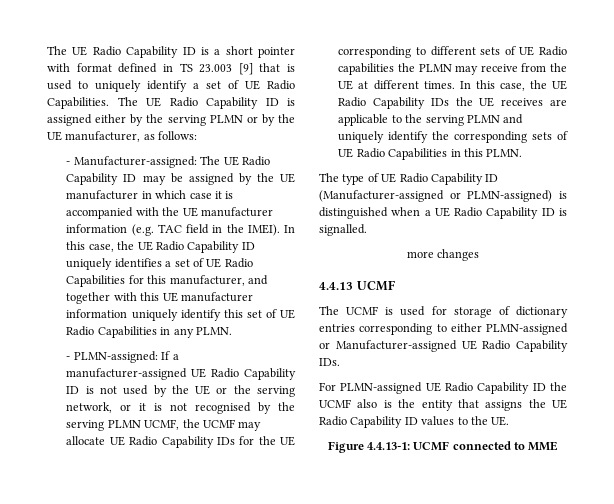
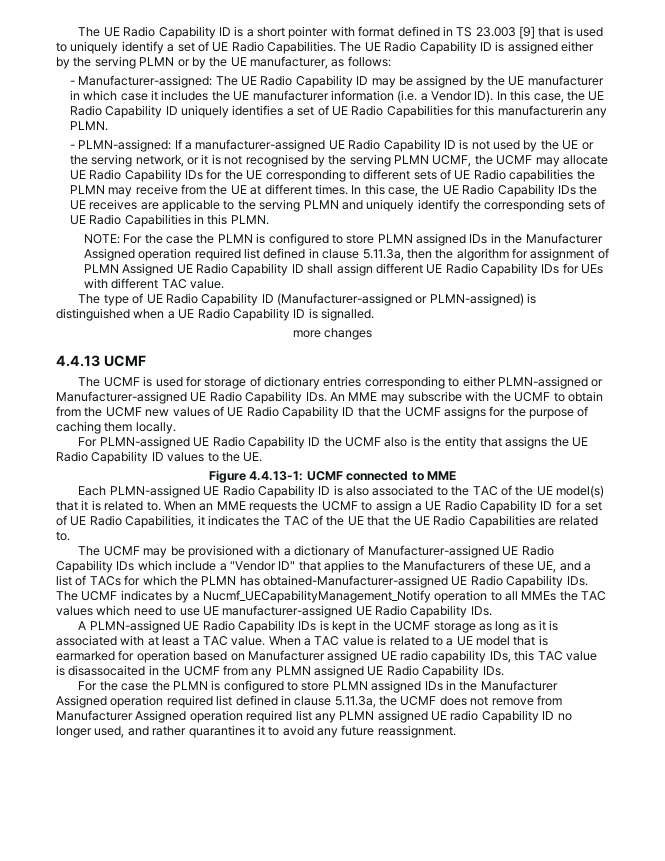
- - Manufacturer-assigned: The UE Radio Capability ID may be assigned by the UE manufacturer in which case it is accompanied with the UE manufacturer information (e.g. TAC field in the IMEI). In this case, the UE Radio Capability ID uniquely identifies a set of UE Radio Capabilities for this manufacturer, and together with this UE manufacturer information uniquely identify this set of UE Radio Capabilities in any PLMN.
+ - Manufacturer-assigned: The UE Radio Capability ID may be assigned by the UE manufacturer in which case it includes the UE manufacturer information (i.e. a Vendor ID). In this case, the UE Radio Capability ID uniquely identifies a set of UE Radio Capabilities for this manufacturerin any PLMN.
+ NOTE: For the case the PLMN is configured to store PLMN assigned IDs in the Manufacturer Assigned operation required list defined in clause 5.11.3a, then the algorithm for assignment of PLMN Assigned UE Radio Capability ID shall assign different UE Radio Capability IDs for UEs with different TAC value.
- The UCMF is used for storage of dictionary entries corresponding to either PLMN-assigned or Manufacturer-assigned UE Radio Capability IDs.
+ The UCMF is used for storage of dictionary entries corresponding to either PLMN-assigned or Manufacturer-assigned UE Radio Capability IDs. An MME may subscribe with the UCMF to obtain from the UCMF new values of UE Radio Capability ID that the UCMF assigns for the purpose of caching them locally.
+ Each PLMN-assigned UE Radio Capability ID is also associated to the TAC of the UE model(s) that it is related to. When an MME requests the UCMF to assign a UE Radio Capability ID for a set of UE Radio Capabilities, it indicates the TAC of the UE that the UE Radio Capabilities are related to.
+ The UCMF may be provisioned with a dictionary of Manufacturer-assigned UE Radio Capability IDs which include a "Vendor ID" that applies to the Manufacturers of these UE, and a list of TACs for which the PLMN has obtained-Manufacturer-assigned UE Radio Capability IDs. The UCMF indicates by a Nucmf_UECapabilityManagement_Notify operation to all MMEs the TAC values which need to use UE manufacturer-assigned UE Radio Capability IDs.
+ A PLMN-assigned UE Radio Capability IDs is kept in the UCMF storage as long as it is associated with at least a TAC value. When a TAC value is related to a UE model that is earmarked for operation based on Manufacturer assigned UE radio capability IDs, this TAC value is disassocaited in the UCMF from any PLMN assigned UE Radio Capability IDs.
+ For the case the PLMN is configured to store PLMN assigned IDs in the Manufacturer Assigned operation required list defined in clause 5.11.3a, the UCMF does not remove from Manufacturer Assigned operation required list any PLMN assigned UE radio Capability ID no longer used, and rather quarantines it to avoid any future reassignment.

